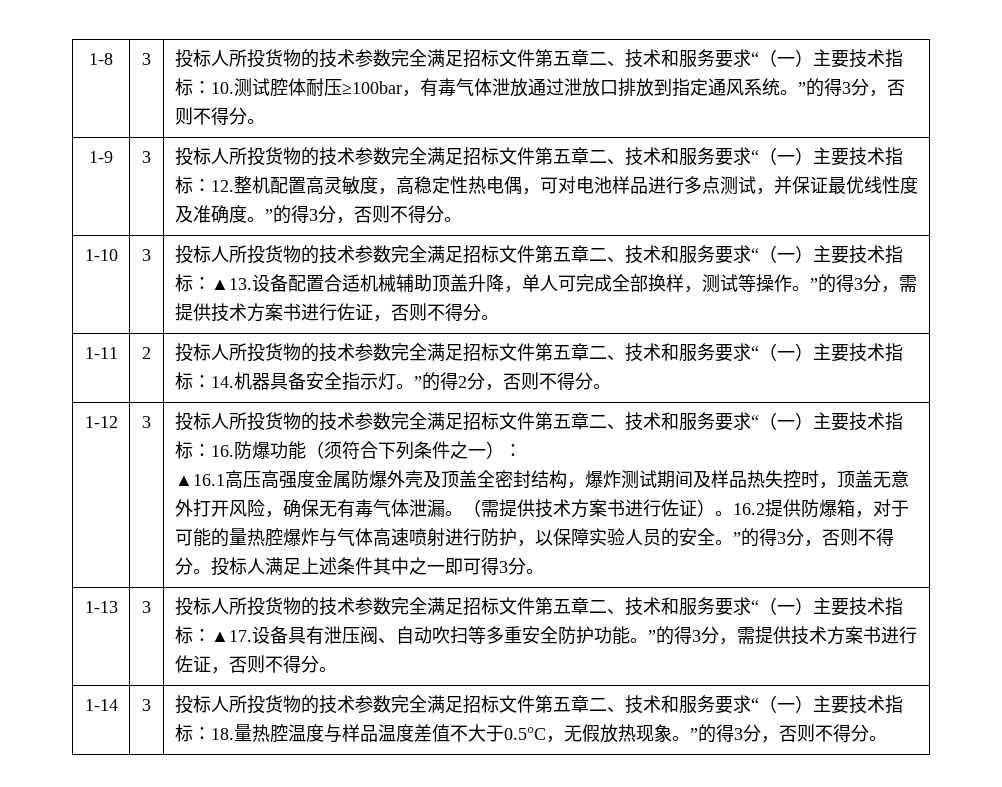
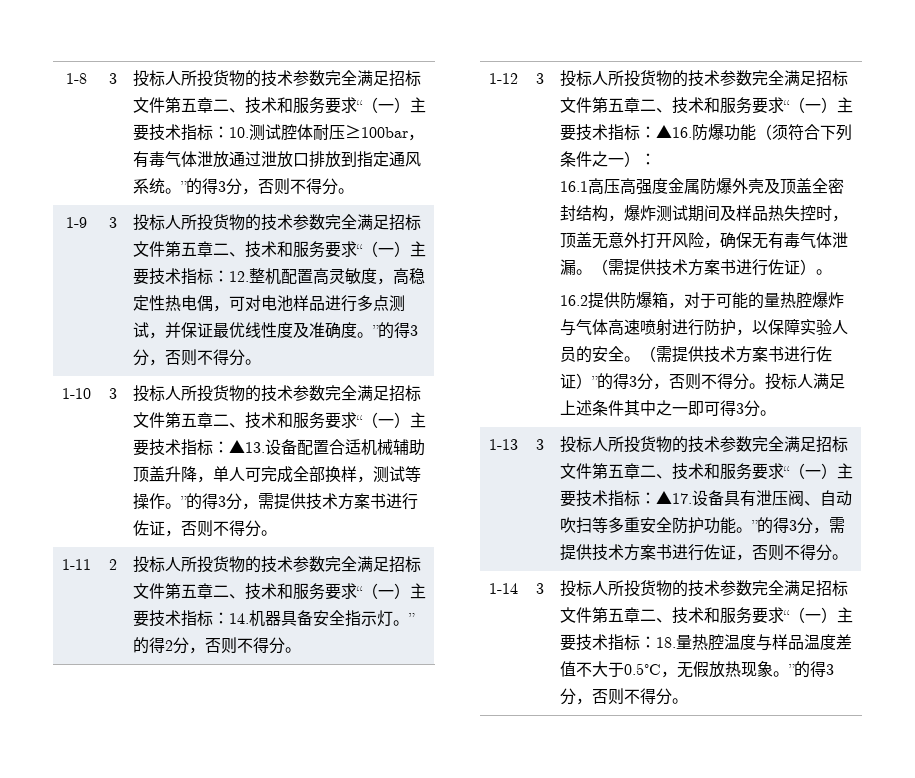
- 投标人所投货物的技术参数完全满足招标文件第五章二、技术和服务要求“（一）主要技术指标：16.防爆功能（须符合下列条件之一）：
+ 投标人所投货物的技术参数完全满足招标文件第五章二、技术和服务要求“（一）主要技术指标：▲16.防爆功能（须符合下列条件之一）：
- ▲16.1高压高强度金属防爆外壳及顶盖全密封结构，爆炸测试期间及样品热失控时，顶盖无意外打开风险，确保无有毒气体泄漏。
+ 16.1高压高强度金属防爆外壳及顶盖全密封结构，爆炸测试期间及样品热失控时，顶盖无意外打开风险，确保无有毒气体泄漏。
- （需提供技术方案书进行佐证）。16.2提供防爆箱，对于可能的量热腔爆炸与气体高速喷射进行防护，以保障实验人员的安全。”的得3分，否则不得分。
+ （需提供技术方案书进行佐证）。
+ 16.2提供防爆箱，对于可能的量热腔爆炸与气体高速喷射进行防护，以保障实验人员的安全。（需提供技术方案书进行佐证）”的得3分，否则不得分。

